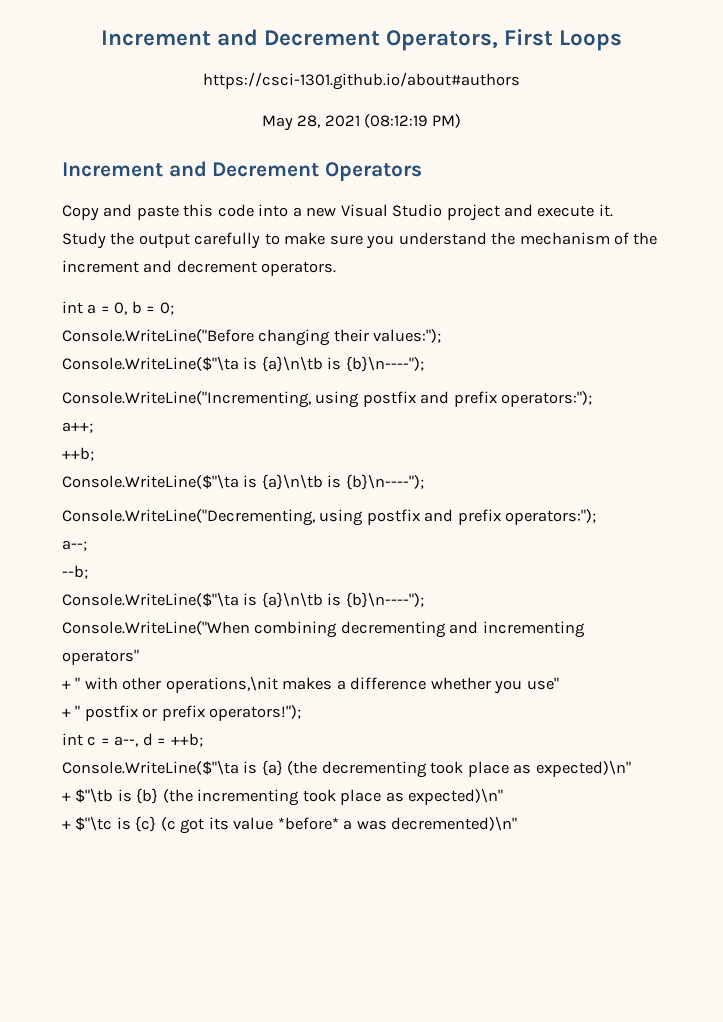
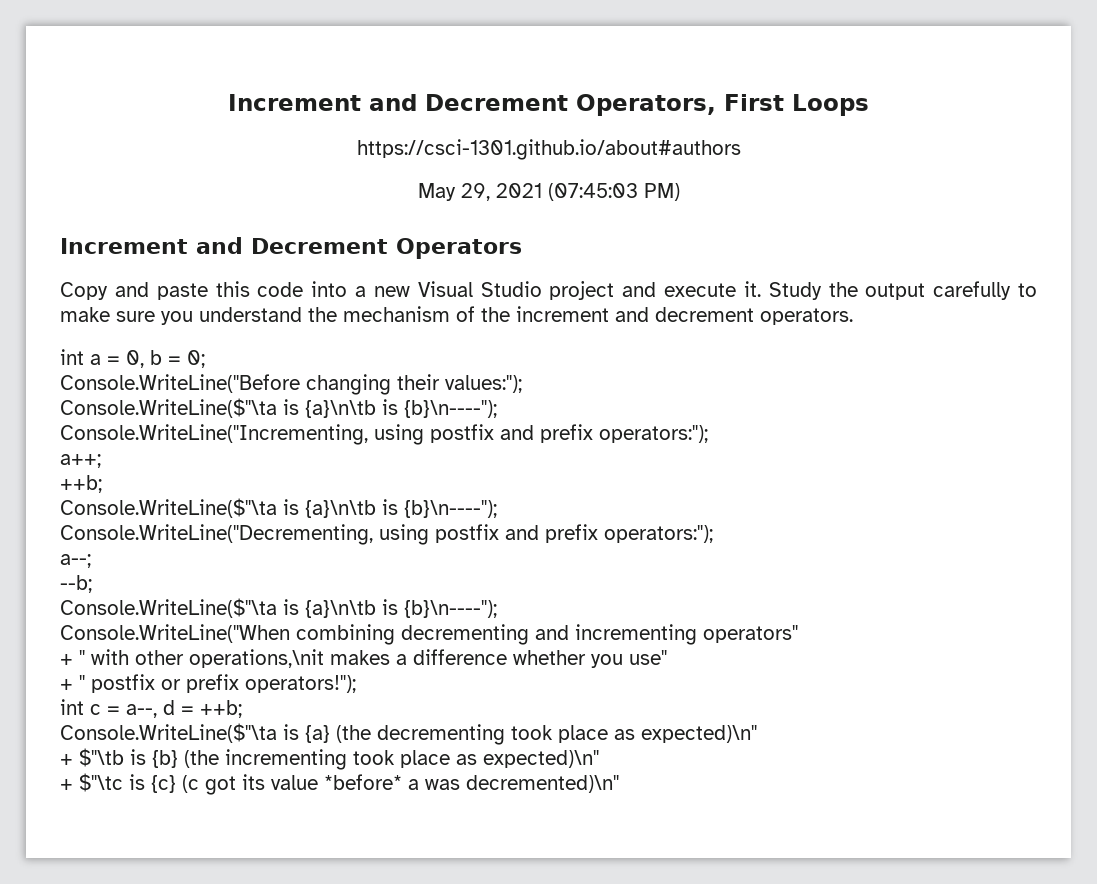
- May 28, 2021 (08:12:19 PM)
+ May 29, 2021 (07:45:03 PM)

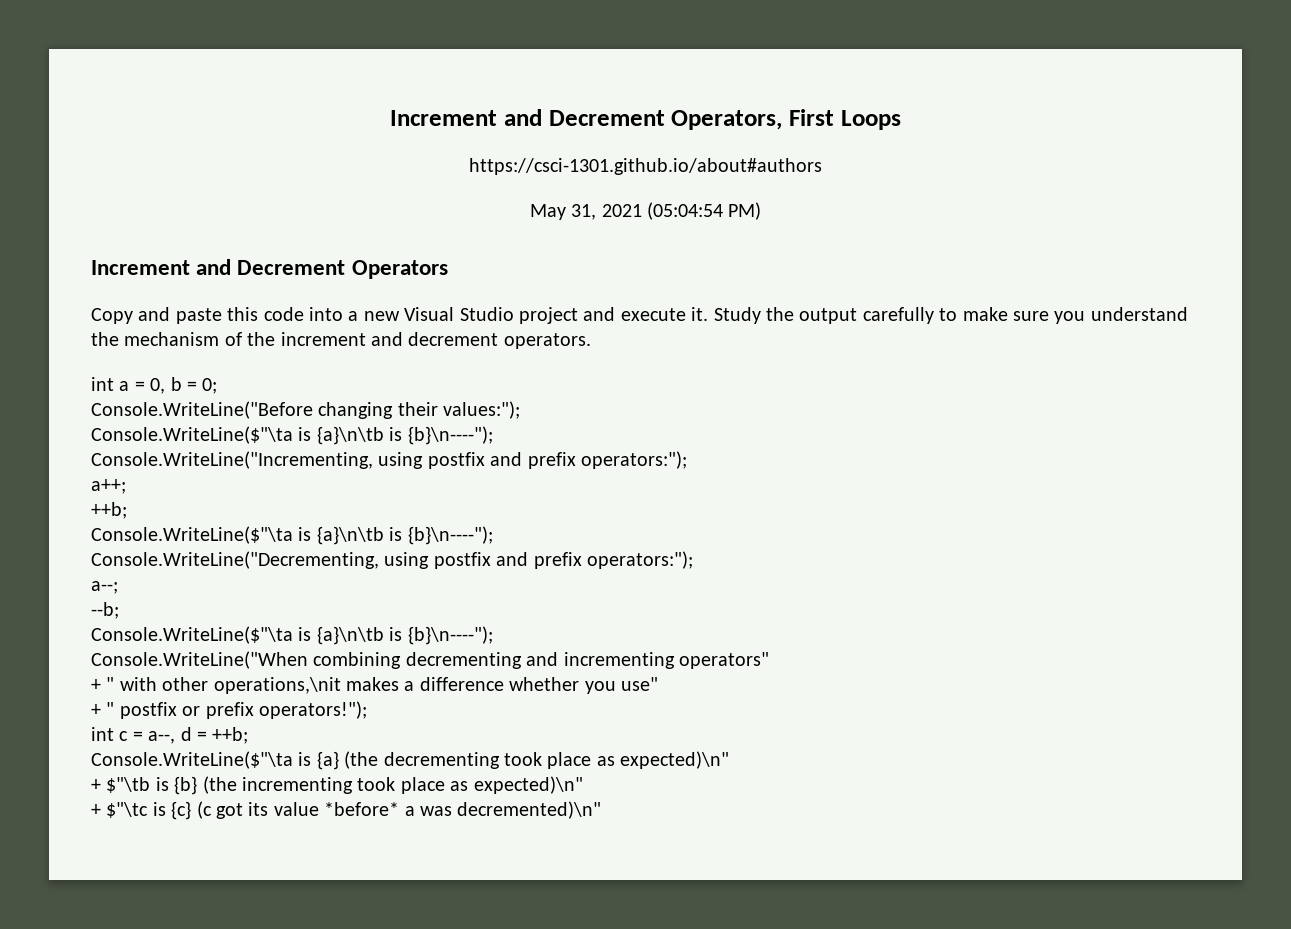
- May 29, 2021 (07:45:03 PM)
+ May 31, 2021 (05:04:54 PM)

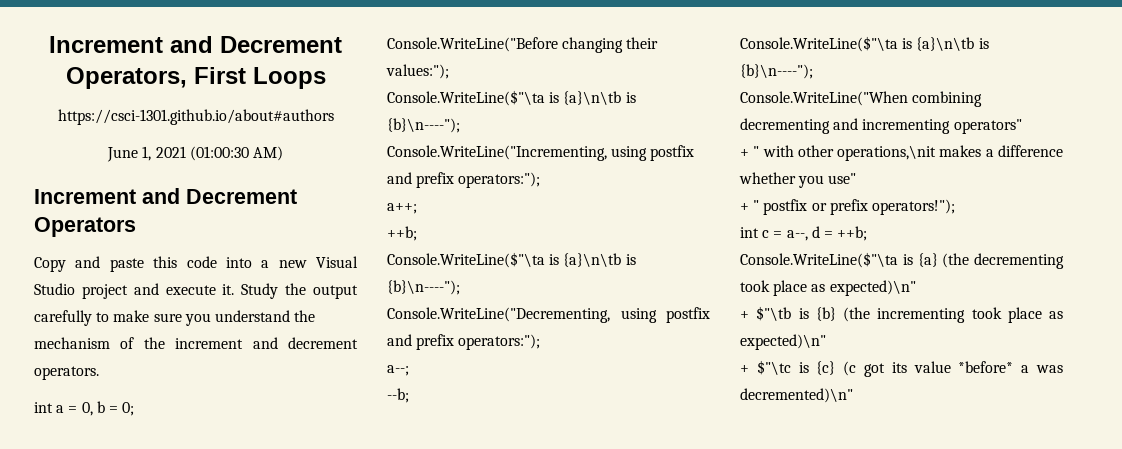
- May 31, 2021 (05:04:54 PM)
+ June 1, 2021 (01:00:30 AM)

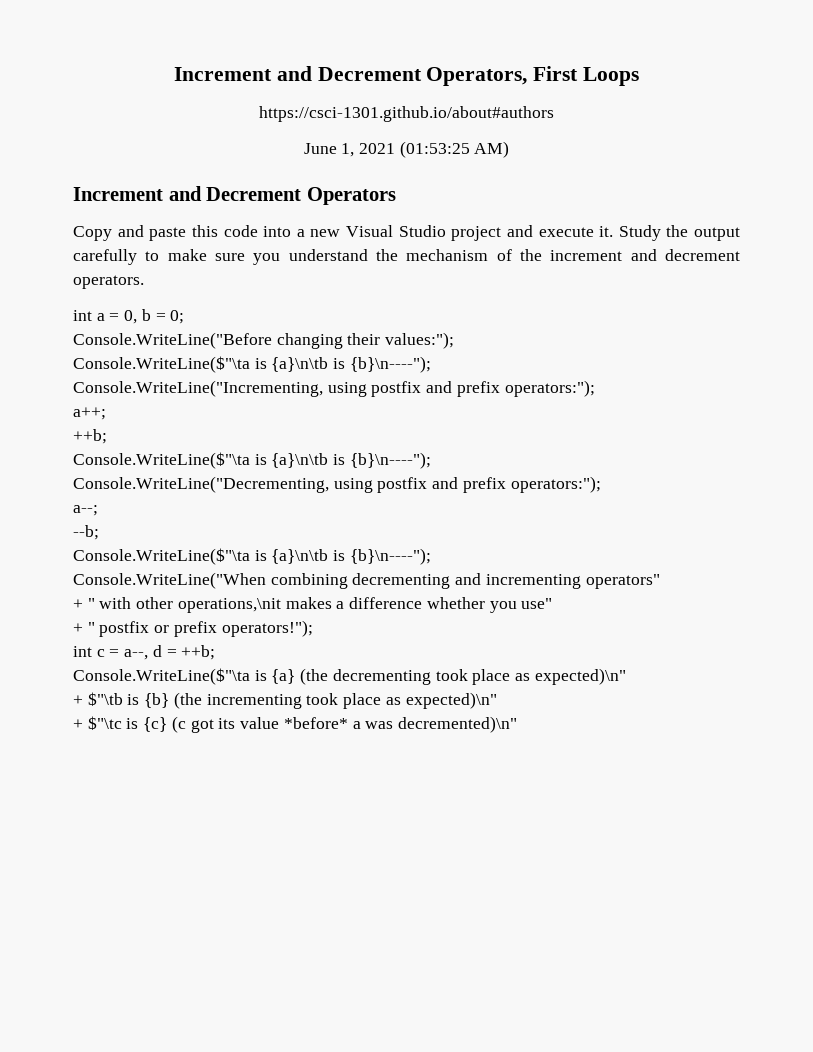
- June 1, 2021 (01:00:30 AM)
+ June 1, 2021 (01:53:25 AM)

